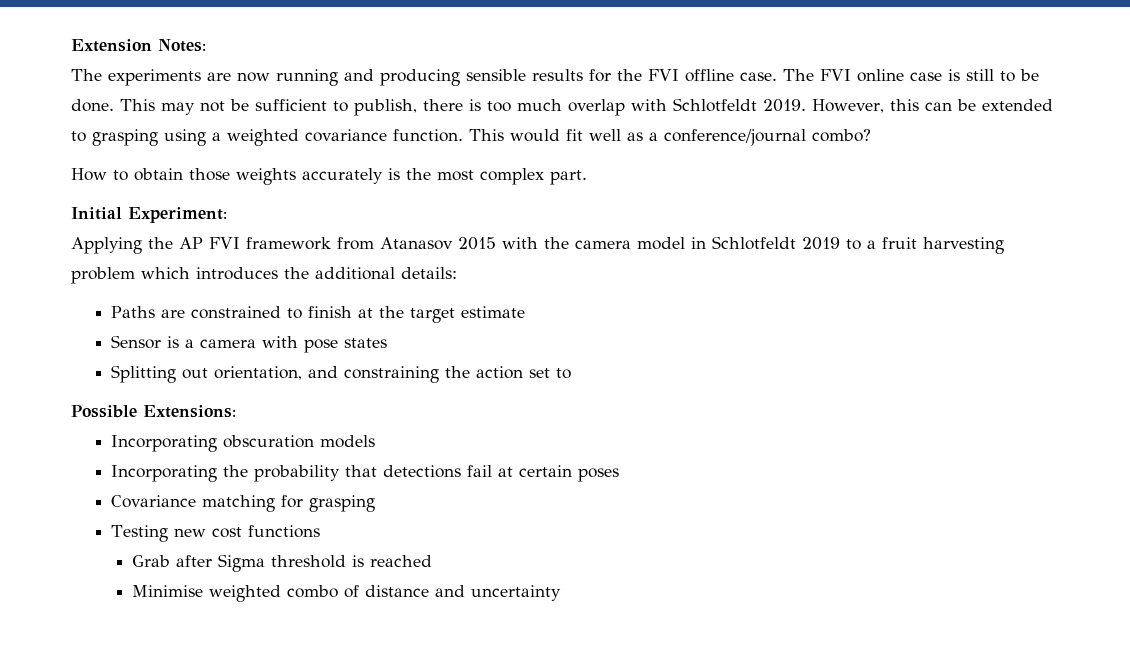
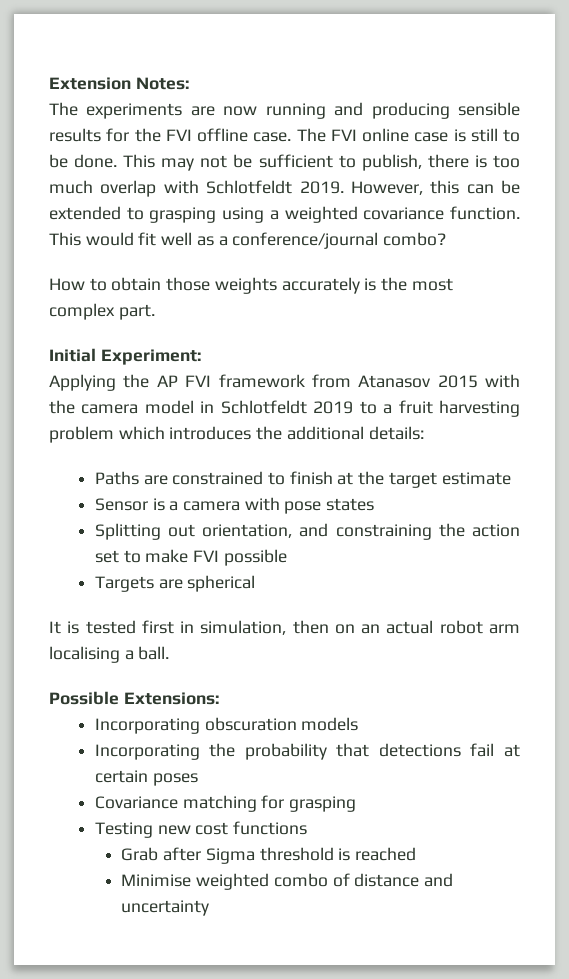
- Splitting out orientation, and constraining the action set to
+ Splitting out orientation, and constraining the action set to make FVI possible
+ Targets are spherical
+ It is tested first in simulation, then on an actual robot arm localising a ball.

